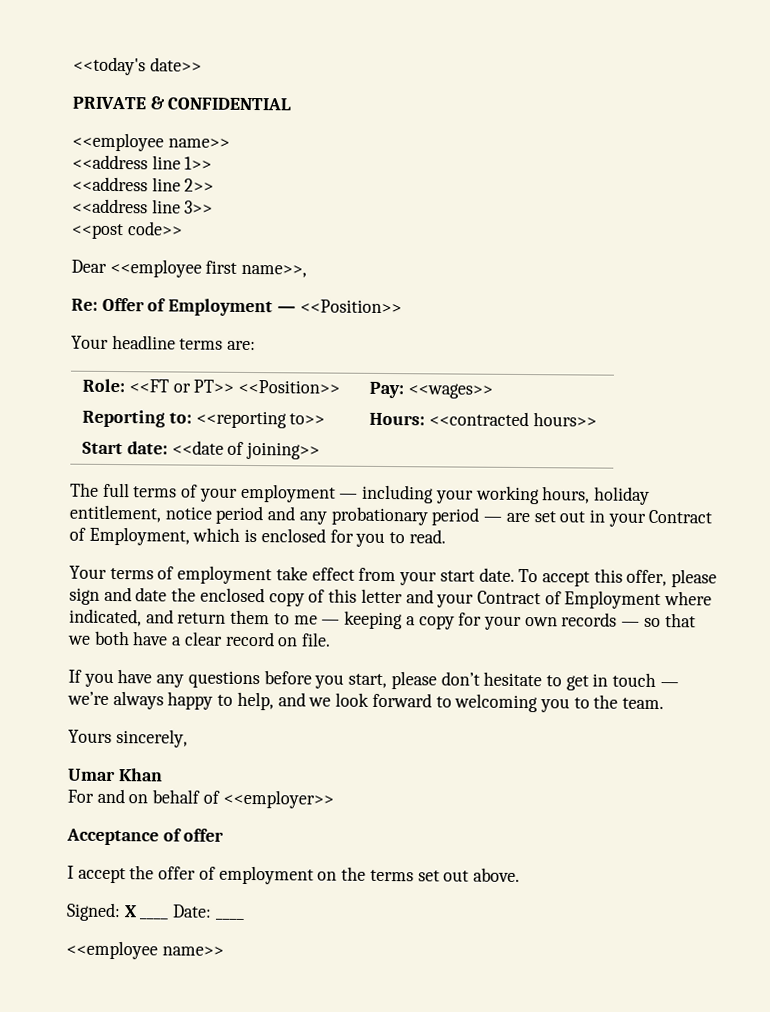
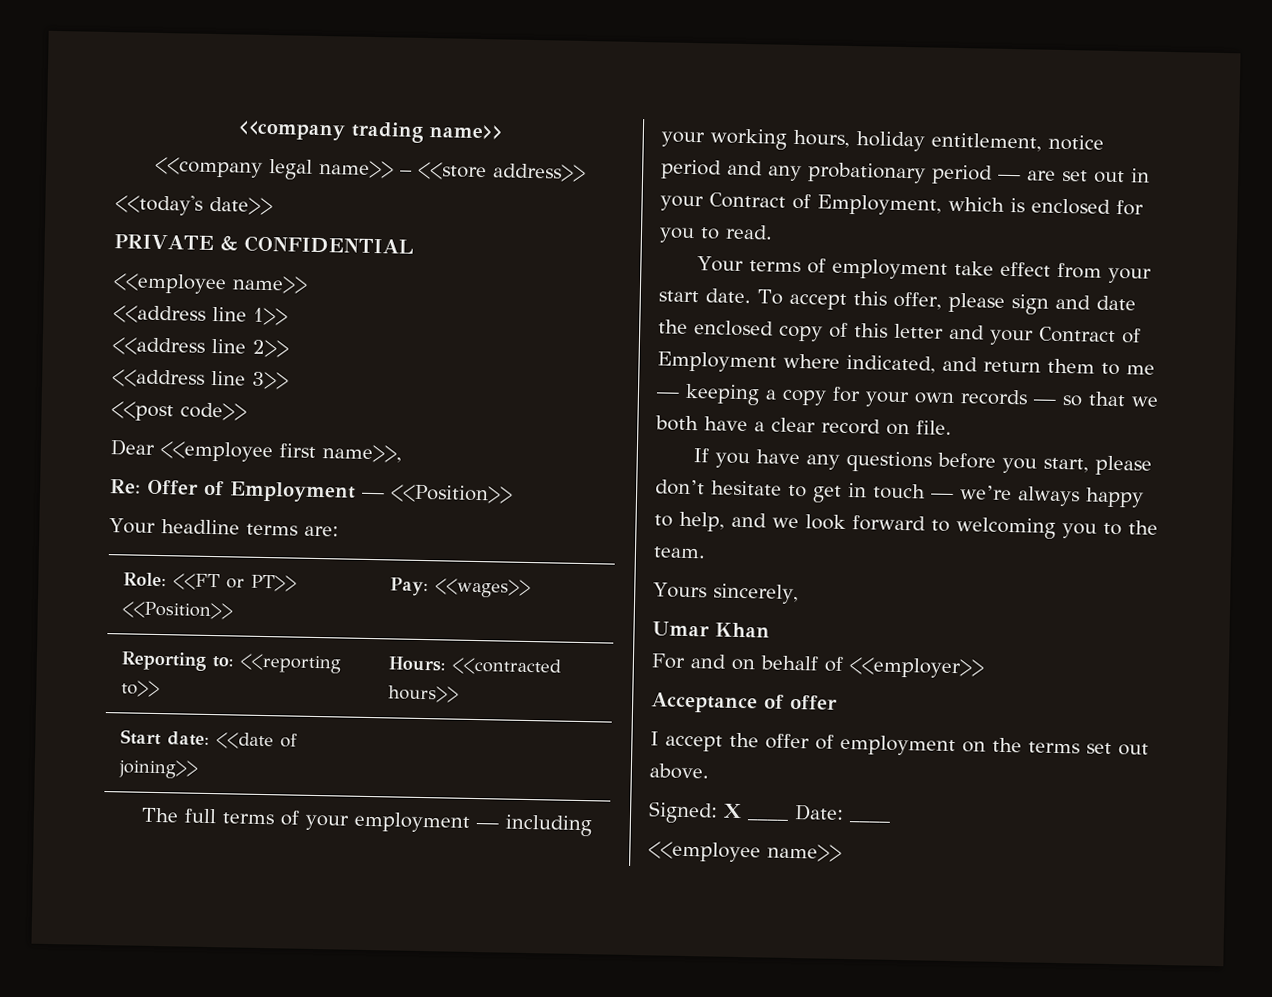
+ <<company trading name>>
+ <<company legal name>> – <<store address>>

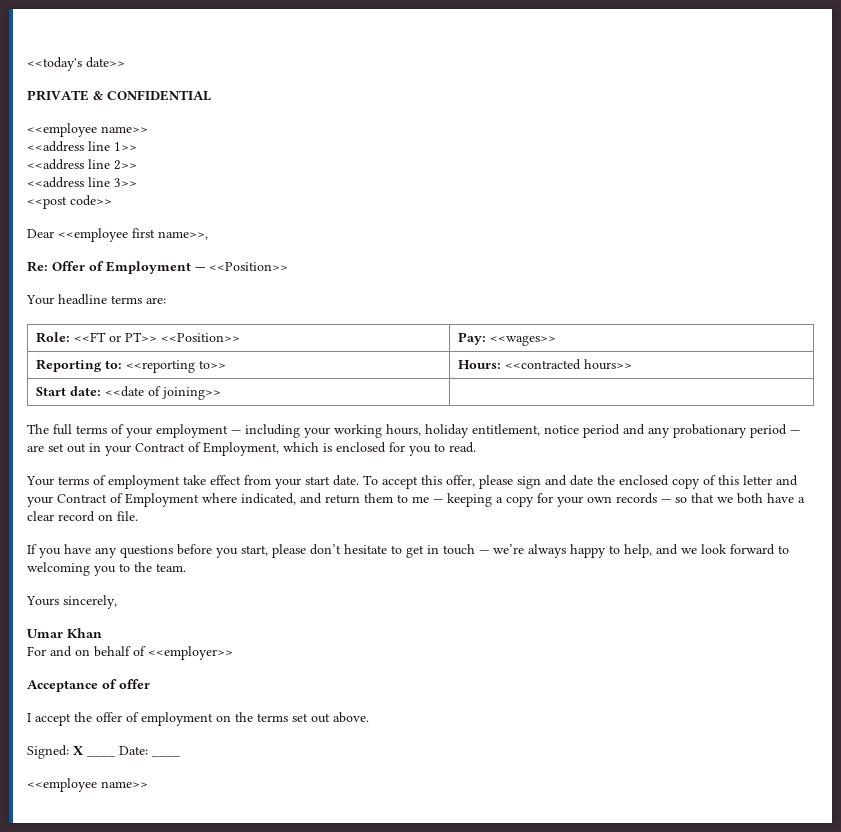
- <<company trading name>>
- <<company legal name>> – <<store address>>

